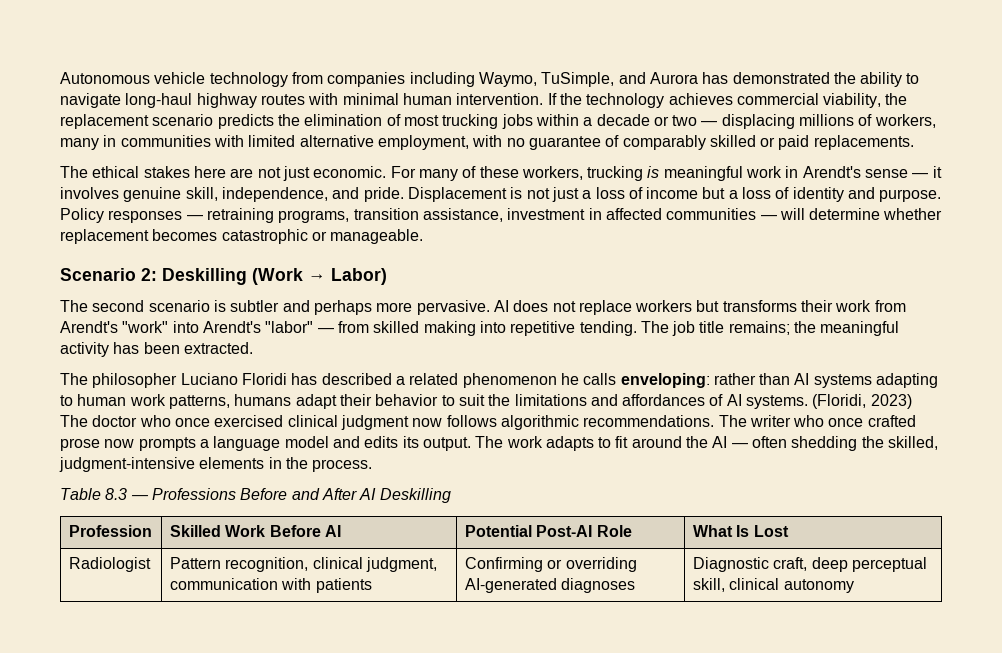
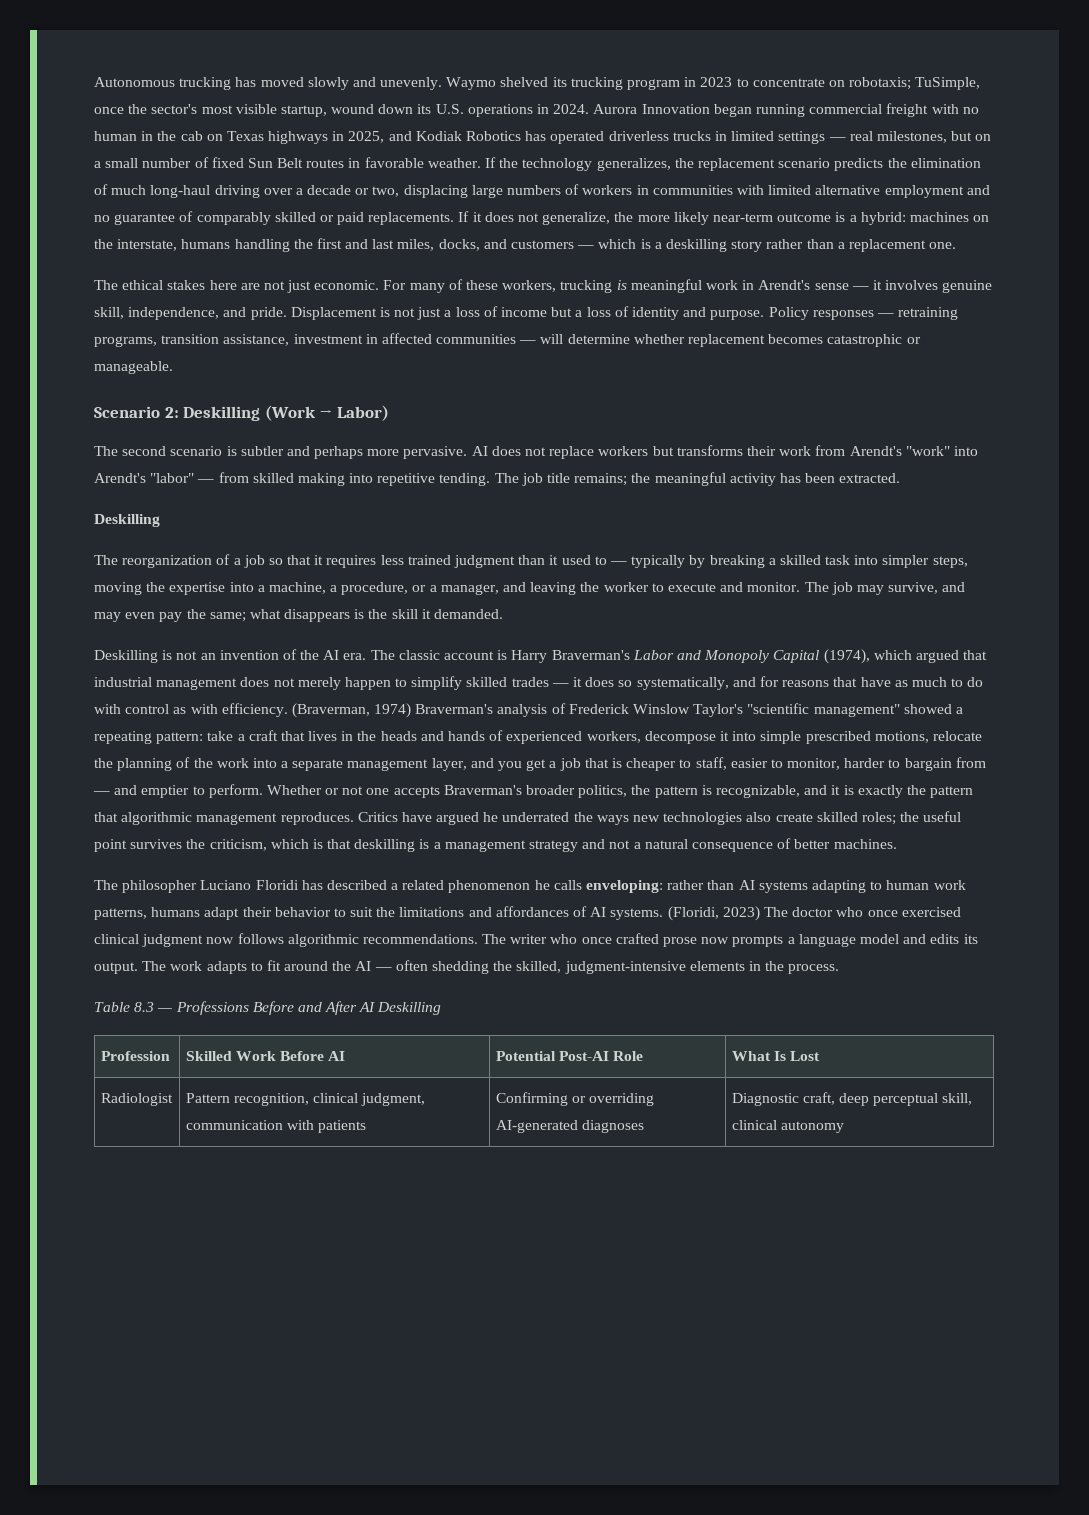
- Autonomous vehicle technology from companies including Waymo, TuSimple, and Aurora has demonstrated the ability to navigate long-haul highway routes with minimal human intervention. If the technology achieves commercial viability, the replacement scenario predicts the elimination of most trucking jobs within a decade or two — displacing millions of workers, many in communities with limited alternative employment, with no guarantee of comparably skilled or paid replacements.
+ Autonomous trucking has moved slowly and unevenly. Waymo shelved its trucking program in 2023 to concentrate on robotaxis; TuSimple, once the sector's most visible startup, wound down its U.S. operations in 2024. Aurora Innovation began running commercial freight with no human in the cab on Texas highways in 2025, and Kodiak Robotics has operated driverless trucks in limited settings — real milestones, but on a small number of fixed Sun Belt routes in favorable weather. If the technology generalizes, the replacement scenario predicts the elimination of much long-haul driving over a decade or two, displacing large numbers of workers in communities with limited alternative employment and no guarantee of comparably skilled or paid replacements. If it does not generalize, the more likely near-term outcome is a hybrid: machines on the interstate, humans handling the first and last miles, docks, and customers — which is a deskilling story rather than a replacement one.
  The job title remains; the meaningful activity has been extracted.
+ Deskilling
+ The reorganization of a job so that it requires less trained judgment than it used to — typically by breaking a skilled task into simpler steps, moving the expertise into a machine, a procedure, or a manager, and leaving the worker to execute and monitor. The job may survive, and may even pay the same; what disappears is the skill it demanded.
+ Deskilling is not an invention of the AI era. The classic account is Harry Braverman's Labor and Monopoly Capital (1974), which argued that industrial management does not merely happen to simplify skilled trades — it does so systematically, and for reasons that have as much to do with control as with efficiency. (Braverman, 1974) Braverman's analysis of Frederick Winslow Taylor's "scientific management" showed a repeating pattern: take a craft that lives in the heads and hands of experienced workers, decompose it into simple prescribed motions, relocate the planning of the work into a separate management layer, and you get a job that is cheaper to staff, easier to monitor, harder to bargain from — and emptier to perform. Whether or not one accepts Braverman's broader politics, the pattern is recognizable, and it is exactly the pattern that algorithmic management reproduces. Critics have argued he underrated the ways new technologies also create skilled roles; the useful point survives the criticism, which is that deskilling is a management strategy and not a natural consequence of better machines.

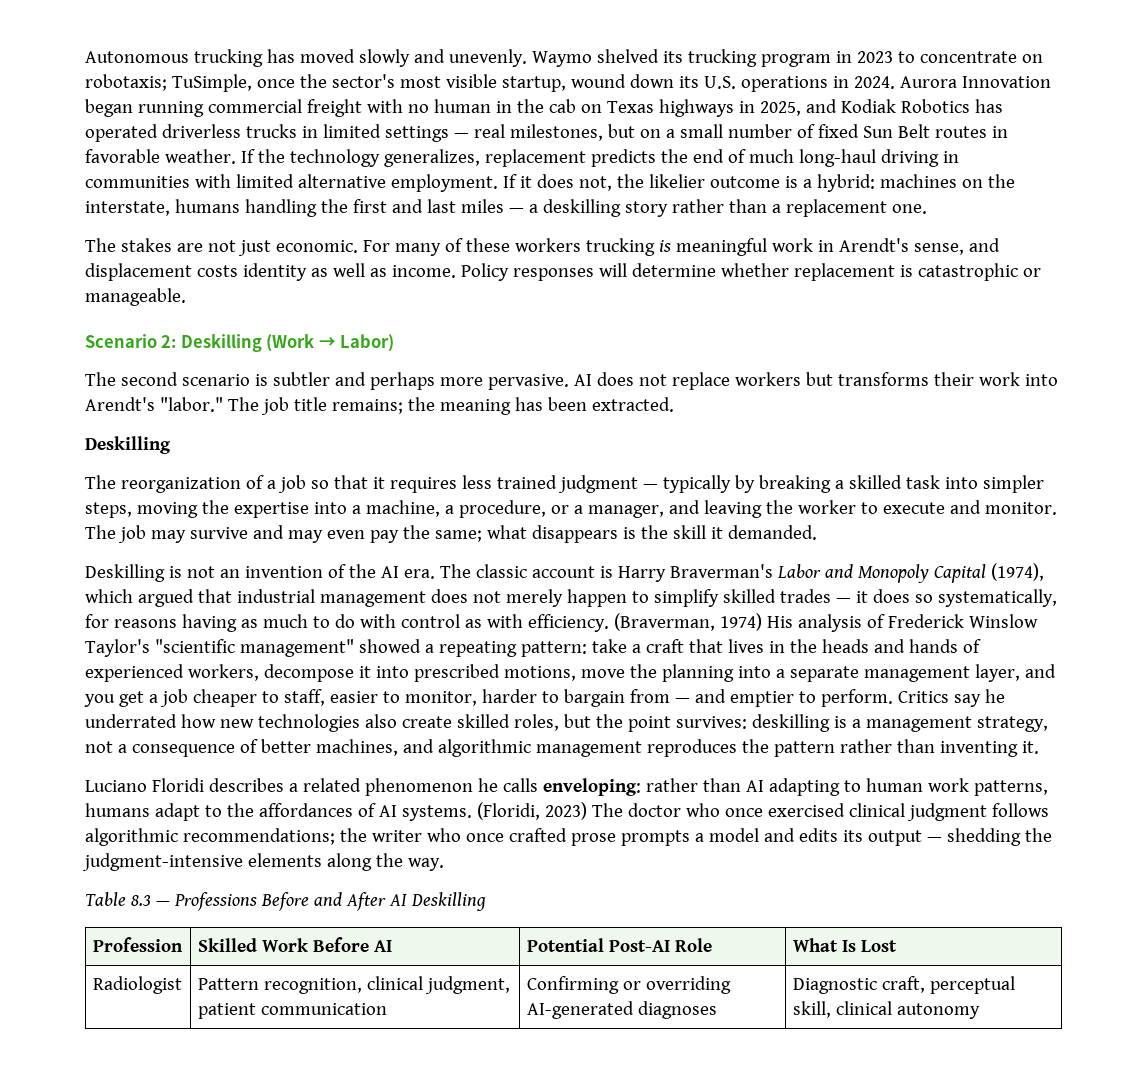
- If the technology generalizes, the replacement scenario predicts the elimination of much long-haul driving over a decade or two, displacing large numbers of workers in communities with limited alternative employment and no guarantee of comparably skilled or paid replacements. If it does not generalize, the more likely near-term outcome is a hybrid: machines on the interstate, humans handling the first and last miles, docks, and customers — which is a deskilling story rather than a replacement one.
+ If the technology generalizes, replacement predicts the end of much long-haul driving in communities with limited alternative employment. If it does not, the likelier outcome is a hybrid: machines on the interstate, humans handling the first and last miles — a deskilling story rather than a replacement one.
- The ethical stakes here are not just economic.
+ The stakes are not just economic.
- For many of these workers, trucking is meaningful work in Arendt's sense — it involves genuine skill, independence, and pride. Displacement is not just a loss of income but a loss of identity and purpose. Policy responses — retraining programs, transition assistance, investment in affected communities — will determine whether replacement becomes catastrophic or manageable.
+ For many of these workers trucking is meaningful work in Arendt's sense, and displacement costs identity as well as income. Policy responses will determine whether replacement is catastrophic or manageable.
- AI does not replace workers but transforms their work from Arendt's "work" into Arendt's "labor" — from skilled making into repetitive tending.
+ AI does not replace workers but transforms their work into Arendt's "labor."
- The job title remains; the meaningful activity has been extracted.
+ The job title remains; the meaning has been extracted.
- The reorganization of a job so that it requires less trained judgment than it used to — typically by breaking a skilled task into simpler steps, moving the expertise into a machine, a procedure, or a manager, and leaving the worker to execute and monitor.
+ The reorganization of a job so that it requires less trained judgment — typically by breaking a skilled task into simpler steps, moving the expertise into a machine, a procedure, or a manager, and leaving the worker to execute and monitor.
- The job may survive, and may even pay the same; what disappears is the skill it demanded.
+ The job may survive and may even pay the same; what disappears is the skill it demanded.
- The classic account is Harry Braverman's Labor and Monopoly Capital (1974), which argued that industrial management does not merely happen to simplify skilled trades — it does so systematically, and for reasons that have as much to do with control as with efficiency.
+ The classic account is Harry Braverman's Labor and Monopoly Capital (1974), which argued that industrial management does not merely happen to simplify skilled trades — it does so systematically, for reasons having as much to do with control as with efficiency.
- (Braverman, 1974) Braverman's analysis of Frederick Winslow Taylor's "scientific management" showed a repeating pattern: take a craft that lives in the heads and hands of experienced workers, decompose it into simple prescribed motions, relocate the planning of the work into a separate management layer, and you get a job that is cheaper to staff, easier to monitor, harder to bargain from — and emptier to perform.
+ (Braverman, 1974) His analysis of Frederick Winslow Taylor's "scientific management" showed a repeating pattern: take a craft that lives in the heads and hands of experienced workers, decompose it into prescribed motions, move the planning into a separate management layer, and you get a job cheaper to staff, easier to monitor, harder to bargain from — and emptier to perform.
- Whether or not one accepts Braverman's broader politics, the pattern is recognizable, and it is exactly the pattern that algorithmic management reproduces. Critics have argued he underrated the ways new technologies also create skilled roles; the useful point survives the criticism, which is that deskilling is a management strategy and not a natural consequence of better machines.
- The philosopher Luciano Floridi has described a related phenomenon he calls enveloping: rather than AI systems adapting to human work patterns, humans adapt their behavior to suit the limitations and affordances of AI systems.
+ Critics say he underrated how new technologies also create skilled roles, but the point survives: deskilling is a management strategy, not a consequence of better machines, and algorithmic management reproduces the pattern rather than inventing it.
+ Luciano Floridi describes a related phenomenon he calls enveloping: rather than AI adapting to human work patterns, humans adapt to the affordances of AI systems.
- (Floridi, 2023) The doctor who once exercised clinical judgment now follows algorithmic recommendations. The writer who once crafted prose now prompts a language model and edits its output. The work adapts to fit around the AI — often shedding the skilled, judgment-intensive elements in the process.
+ (Floridi, 2023) The doctor who once exercised clinical judgment follows algorithmic recommendations; the writer who once crafted prose prompts a model and edits its output — shedding the judgment-intensive elements along the way.
- Radiologist | Pattern recognition, clinical judgment, communication with patients | Confirming or overriding AI-generated diagnoses | Diagnostic craft, deep perceptual skill, clinical autonomy
+ Radiologist | Pattern recognition, clinical judgment, patient communication | Confirming or overriding AI-generated diagnoses | Diagnostic craft, perceptual skill, clinical autonomy

